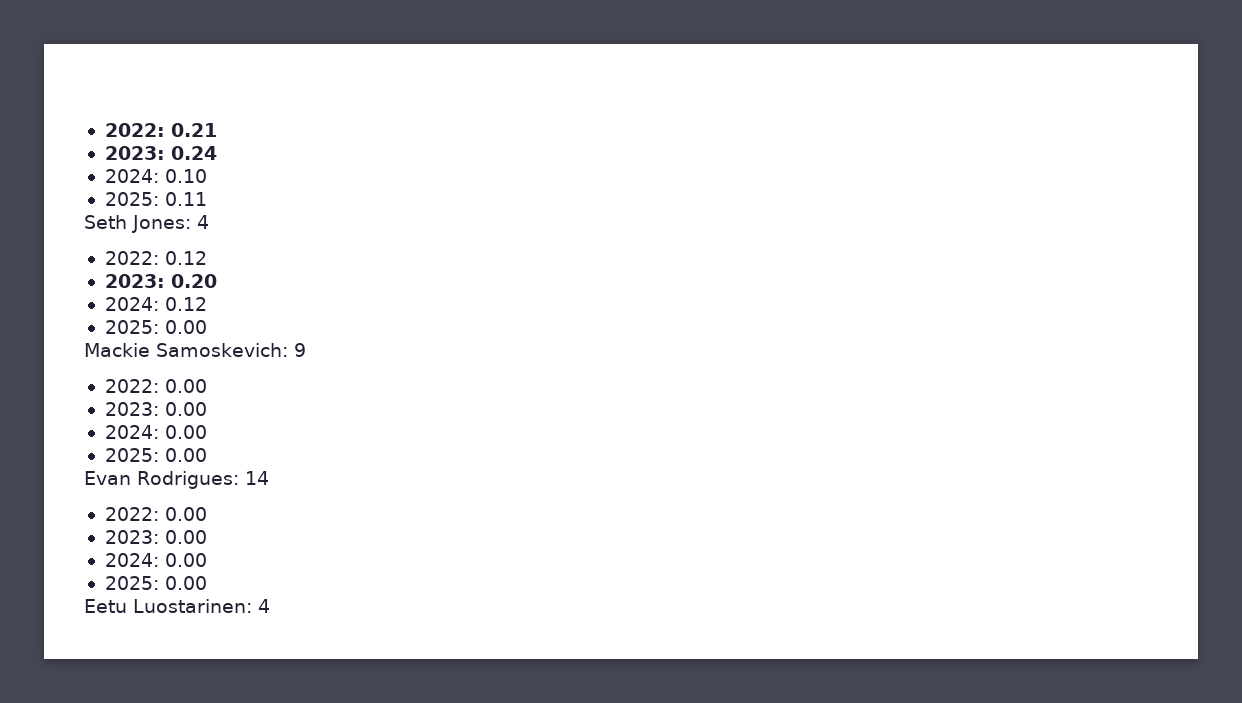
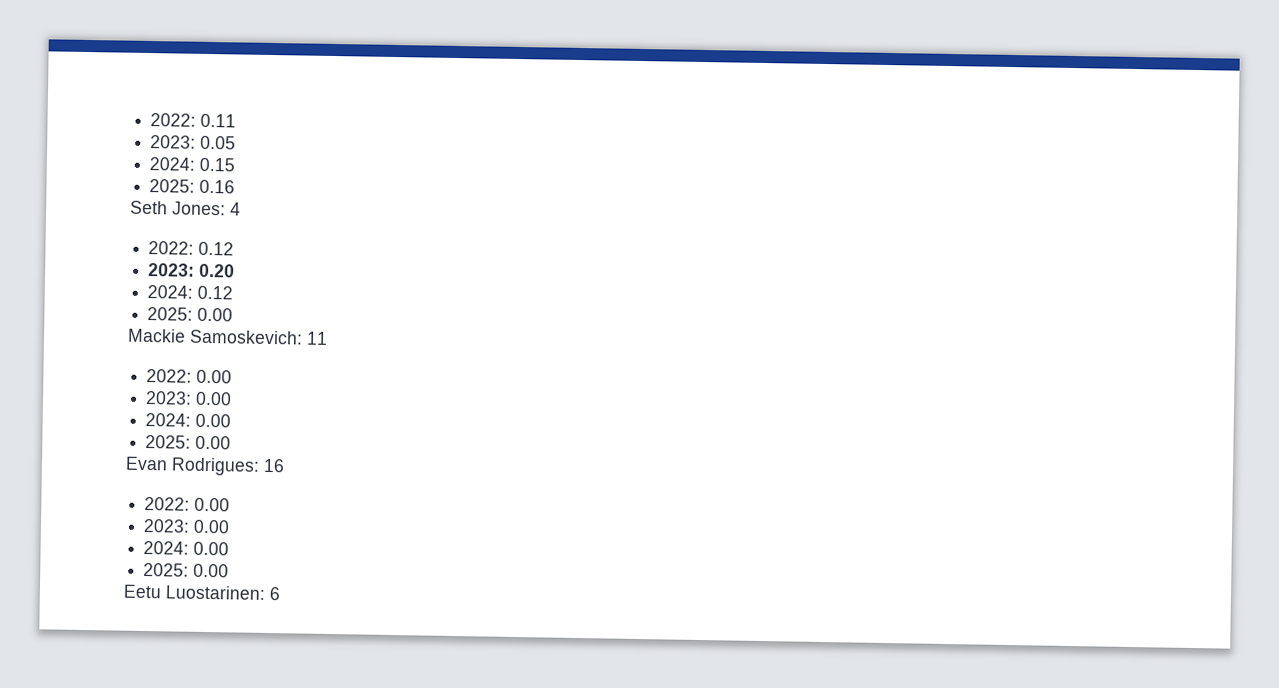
- 2022: 0.21
- 2023: 0.24
- 2024: 0.10
- 2025: 0.11
+ 2022: 0.11
+ 2023: 0.05
+ 2024: 0.15
+ 2025: 0.16
- Mackie Samoskevich: 9
+ Mackie Samoskevich: 11
- Evan Rodrigues: 14
+ Evan Rodrigues: 16
- Eetu Luostarinen: 4
+ Eetu Luostarinen: 6

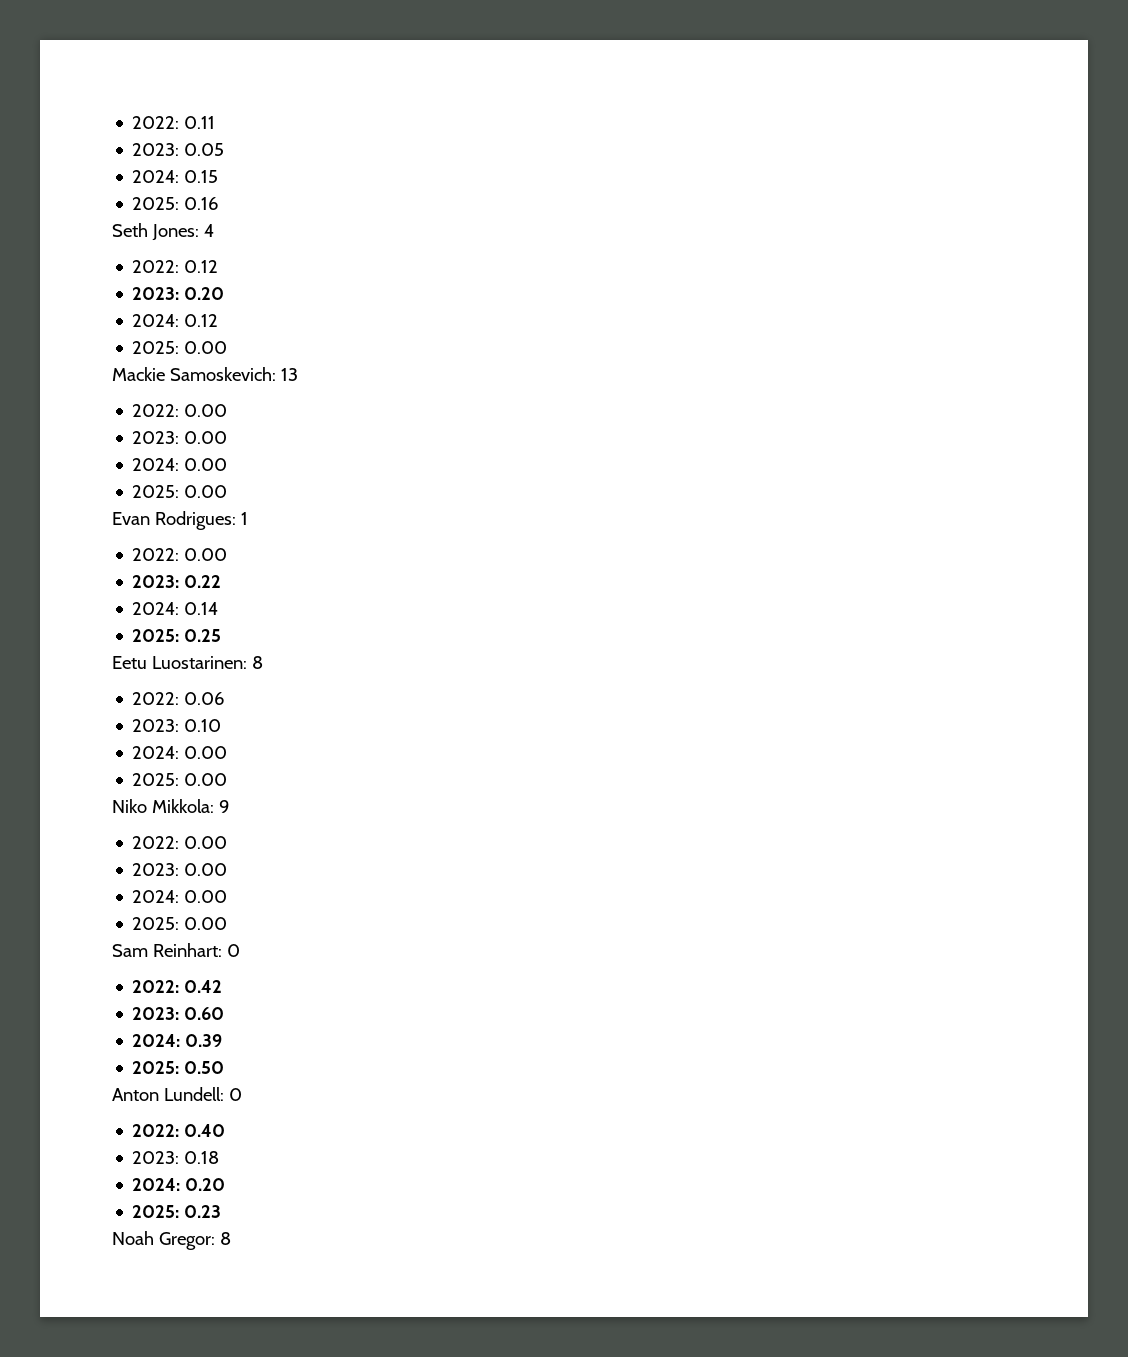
- Mackie Samoskevich: 11
+ Mackie Samoskevich: 13
- Evan Rodrigues: 16
+ Evan Rodrigues: 1
+ 2022: 0.00
+ 2023: 0.22
+ 2024: 0.14
+ 2025: 0.25
+ Eetu Luostarinen: 8
+ 2022: 0.06
+ 2023: 0.10
+ 2024: 0.00
+ 2025: 0.00
+ Niko Mikkola: 9
  2022: 0.00
  2023: 0.00
  2024: 0.00
  2025: 0.00
- Eetu Luostarinen: 6
+ Sam Reinhart: 0
+ 2022: 0.42
+ 2023: 0.60
+ 2024: 0.39
+ 2025: 0.50
+ Anton Lundell: 0
+ 2022: 0.40
+ 2023: 0.18
+ 2024: 0.20
+ 2025: 0.23
+ Noah Gregor: 8

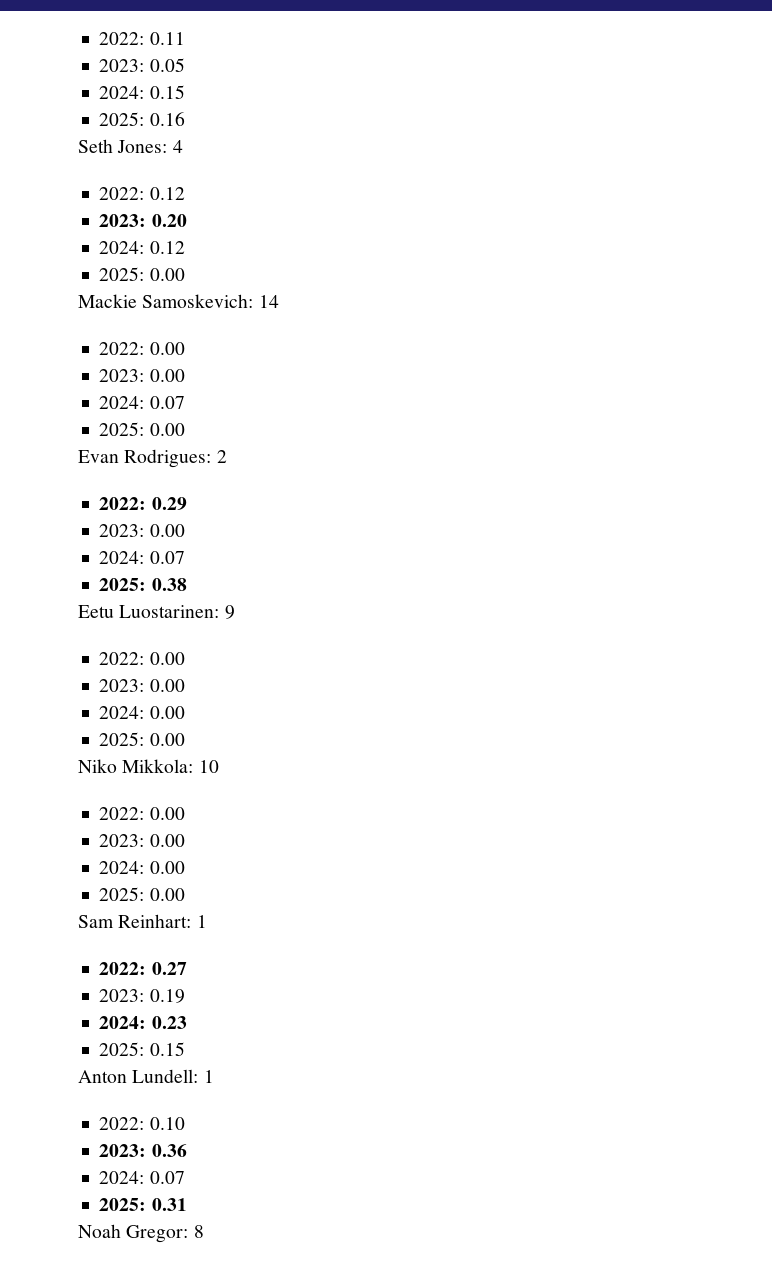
- Mackie Samoskevich: 13
+ Mackie Samoskevich: 14
  2022: 0.00
  2023: 0.00
- 2024: 0.00
+ 2024: 0.07
  2025: 0.00
- Evan Rodrigues: 1
+ Evan Rodrigues: 2
+ 2022: 0.29
+ 2023: 0.00
+ 2024: 0.07
+ 2025: 0.38
+ Eetu Luostarinen: 9
  2022: 0.00
- 2023: 0.22
- 2024: 0.14
- 2025: 0.25
- Eetu Luostarinen: 8
- 2022: 0.06
- 2023: 0.10
+ 2023: 0.00
- Niko Mikkola: 9
+ Niko Mikkola: 10
- Sam Reinhart: 0
- 2022: 0.42
- 2023: 0.60
- 2024: 0.39
- 2025: 0.50
+ Sam Reinhart: 1
+ 2022: 0.27
+ 2023: 0.19
+ 2024: 0.23
+ 2025: 0.15
- Anton Lundell: 0
- 2022: 0.40
- 2023: 0.18
- 2024: 0.20
- 2025: 0.23
+ Anton Lundell: 1
+ 2022: 0.10
+ 2023: 0.36
+ 2024: 0.07
+ 2025: 0.31

